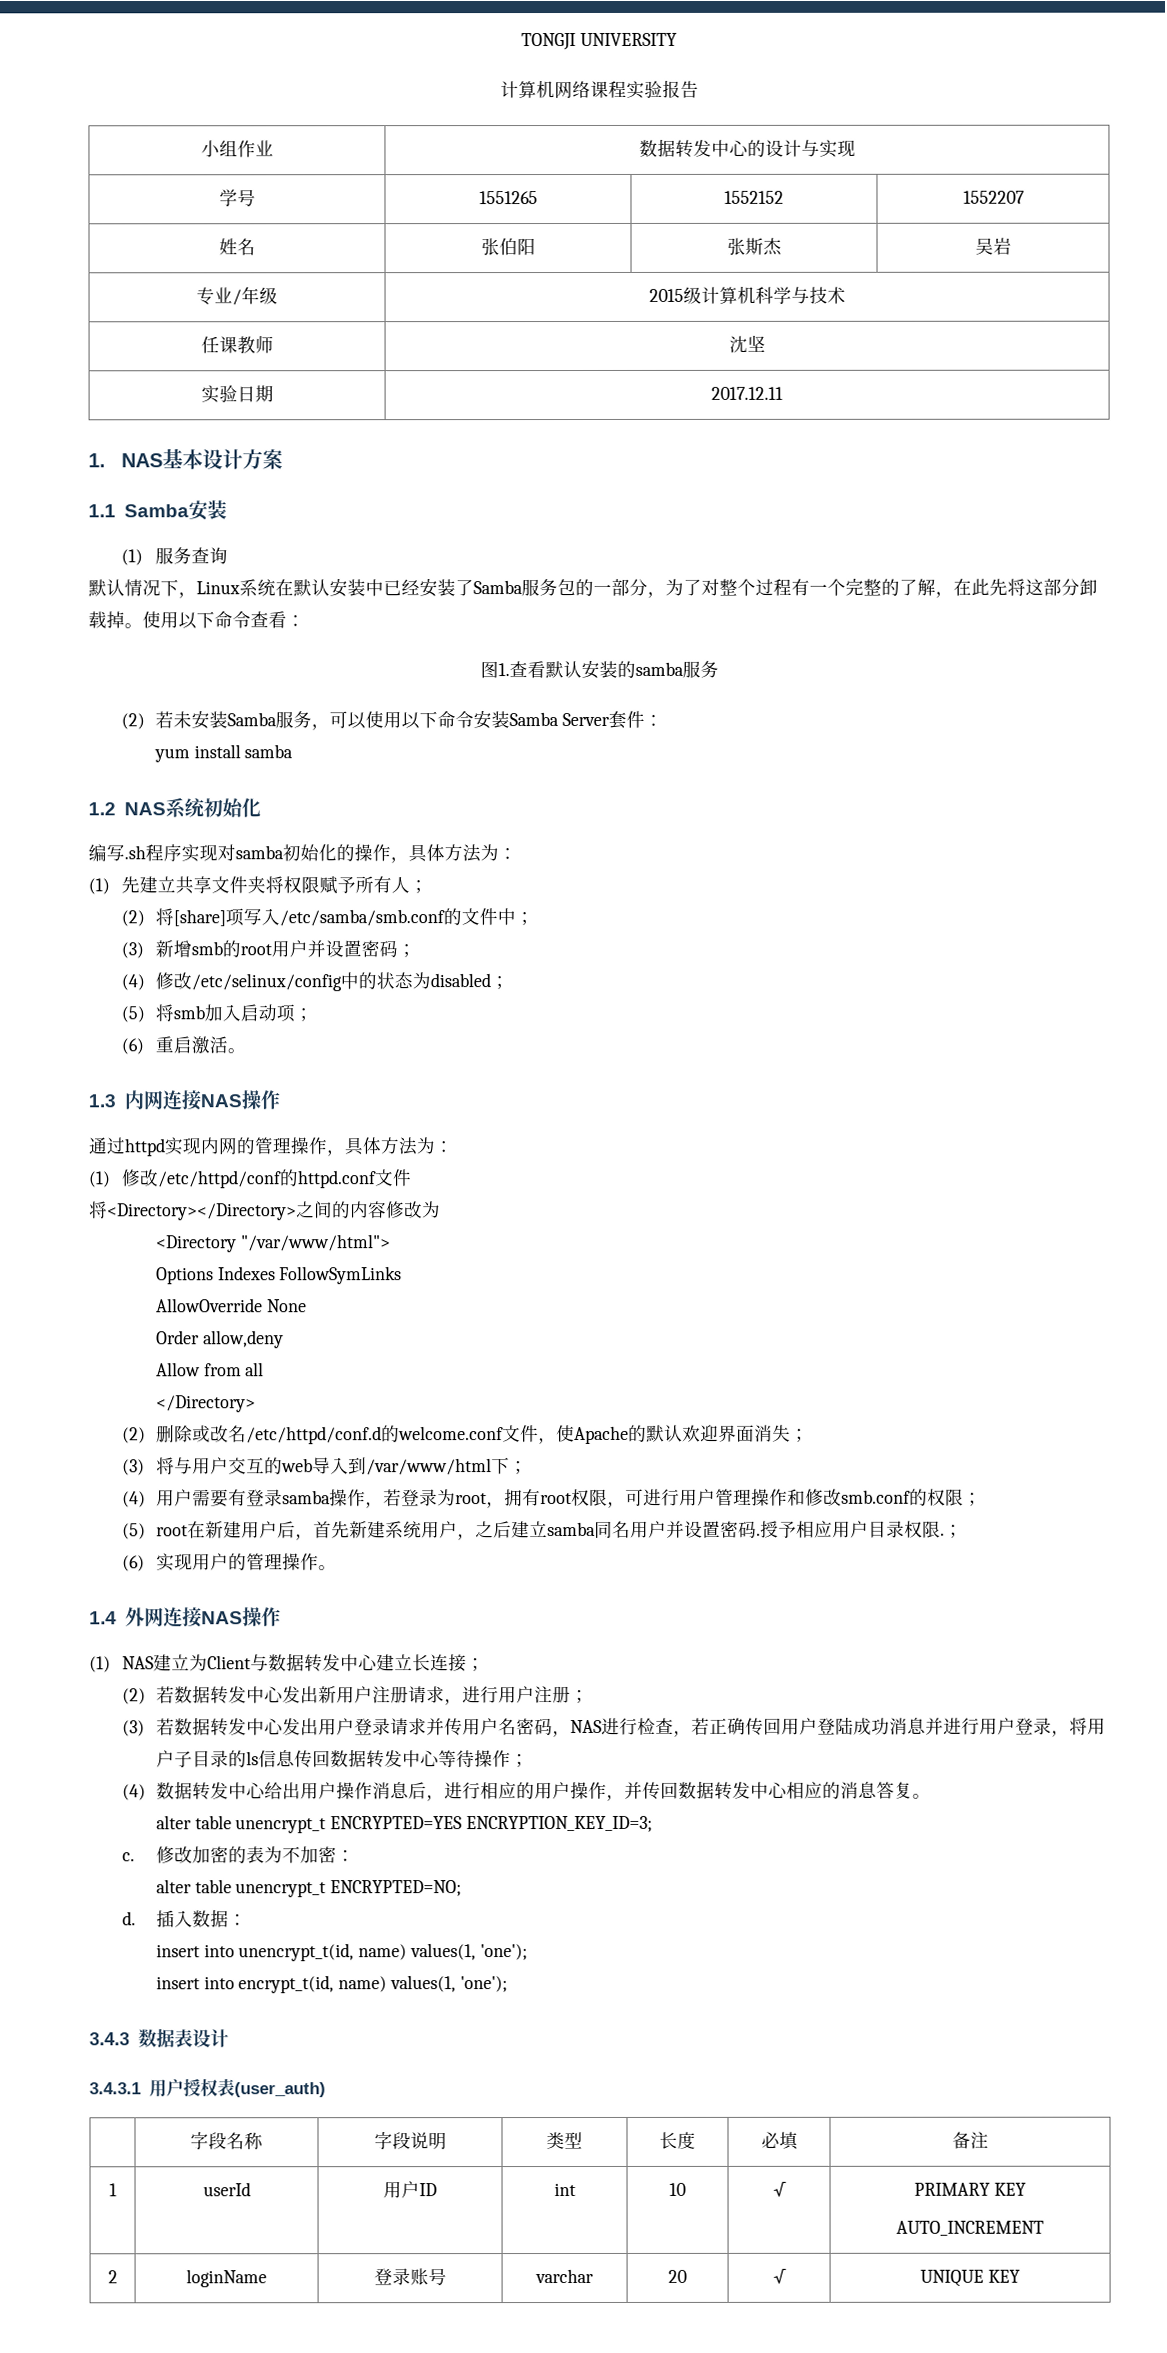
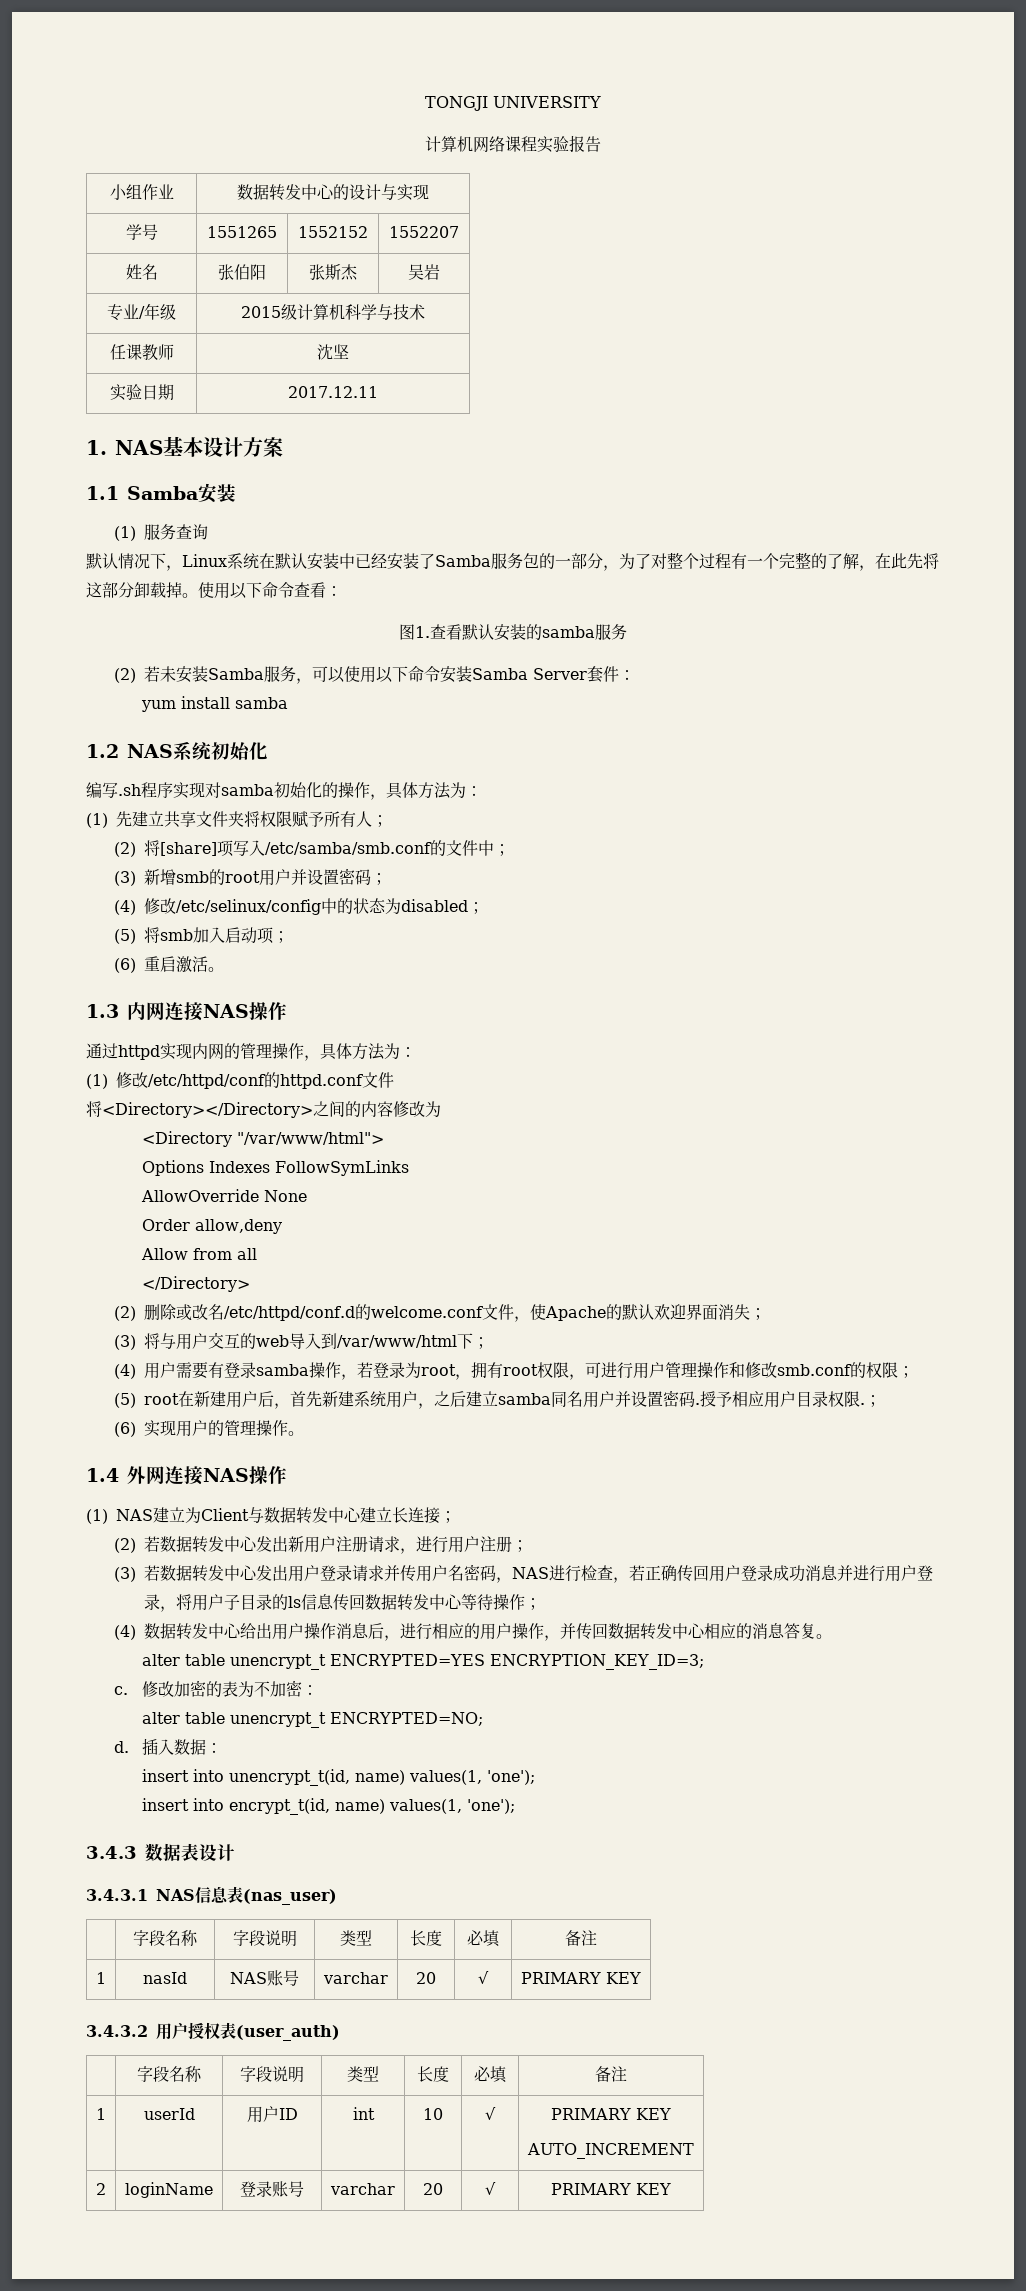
- (3)若数据转发中心发出用户登录请求并传用户名密码，NAS进行检查，若正确传回用户登陆成功消息并进行用户登录，将用户子目录的ls信息传回数据转发中心等待操作；
+ (3)若数据转发中心发出用户登录请求并传用户名密码，NAS进行检查，若正确传回用户登录成功消息并进行用户登录，将用户子目录的ls信息传回数据转发中心等待操作；
- 3.4.3.1用户授权表(user_auth)
+ 3.4.3.1 NAS信息表(nas_user)
+ | 字段名称 | 字段说明 | 类型 | 长度 | 必填 | 备注
+ 1 | nasId | NAS账号 | varchar | 20 | √ | PRIMARY KEY
+ 3.4.3.2用户授权表(user_auth)
- 2 | loginName | 登录账号 | varchar | 20 | √ | UNIQUE KEY
+ 2 | loginName | 登录账号 | varchar | 20 | √ | PRIMARY KEY

